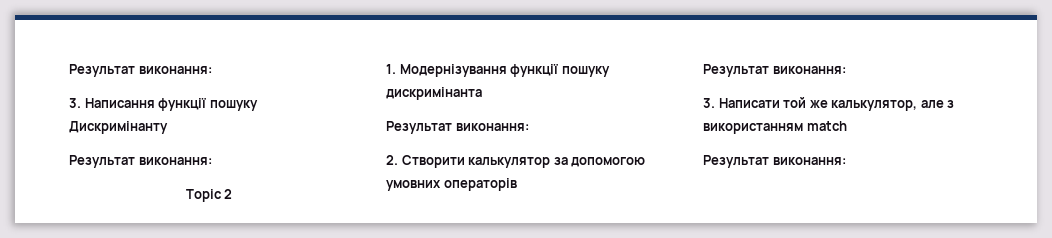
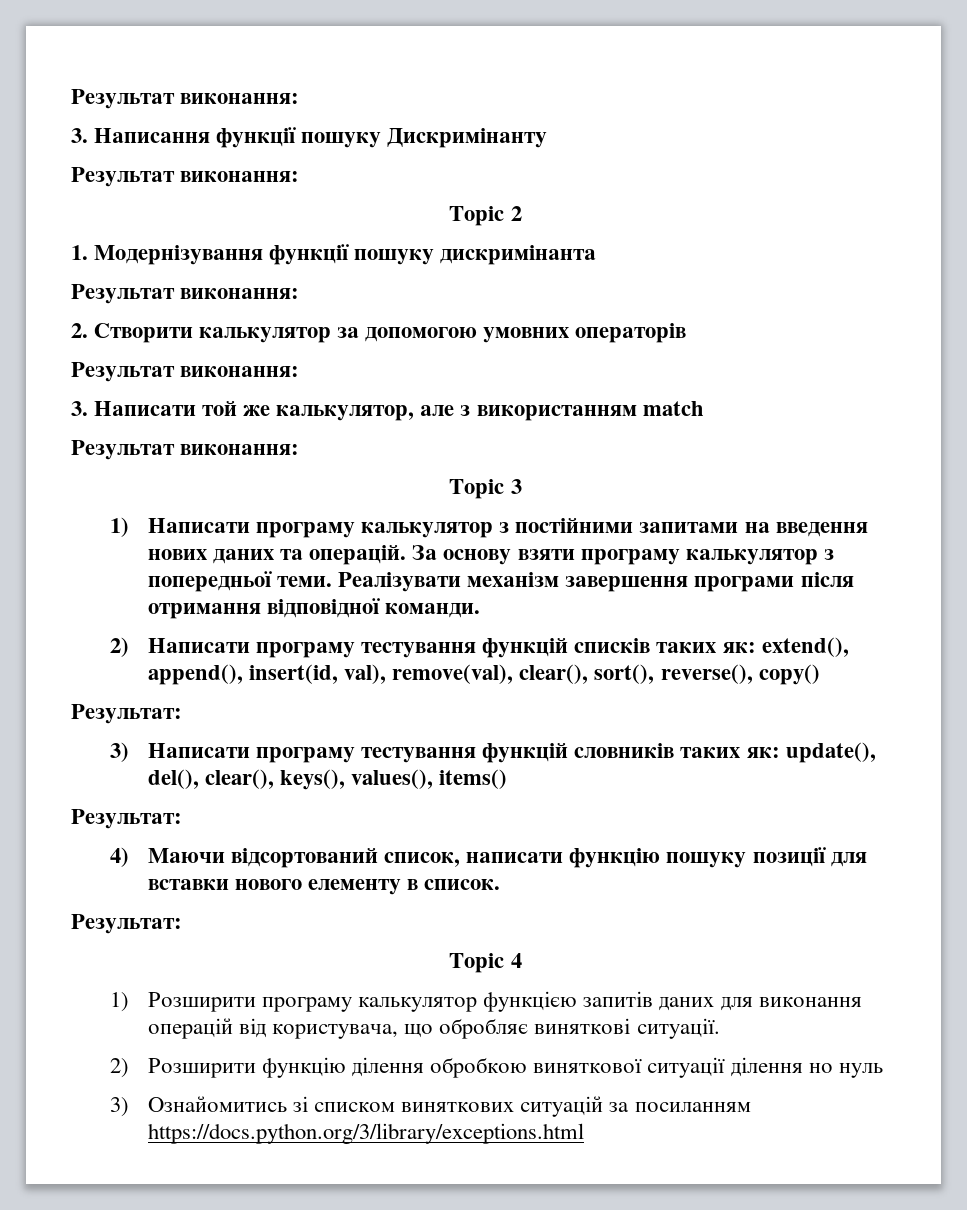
+ Topic 3
+ 1) Написати програму калькулятор з постійними запитами на введення нових даних та операцій. За основу взяти програму калькулятор з попередньої теми. Реалізувати механізм завершення програми після отримання відповідної команди.
+ 2) Написати програму тестування функцій списків таких як: extend(), append(), insert(id, val), remove(val), clear(), sort(), reverse(), copy()
+ Результат:
+ 3) Написати програму тестування функцій словників таких як: update(), del(), clear(), keys(), values(), items()
+ Результат:
+ 4) Маючи відсортований список, написати функцію пошуку позиції для вставки нового елементу в список.
+ Результат:
+ Topic 4
+ 1) Розширити програму калькулятор функцією запитів даних для виконання операцій від користувача, що обробляє виняткові ситуації.
+ 2) Розширити функцію ділення обробкою виняткової ситуації ділення но нуль
+ 3) Ознайомитись зі списком виняткових ситуацій за посиланням https://docs.python.org/3/library/exceptions.html

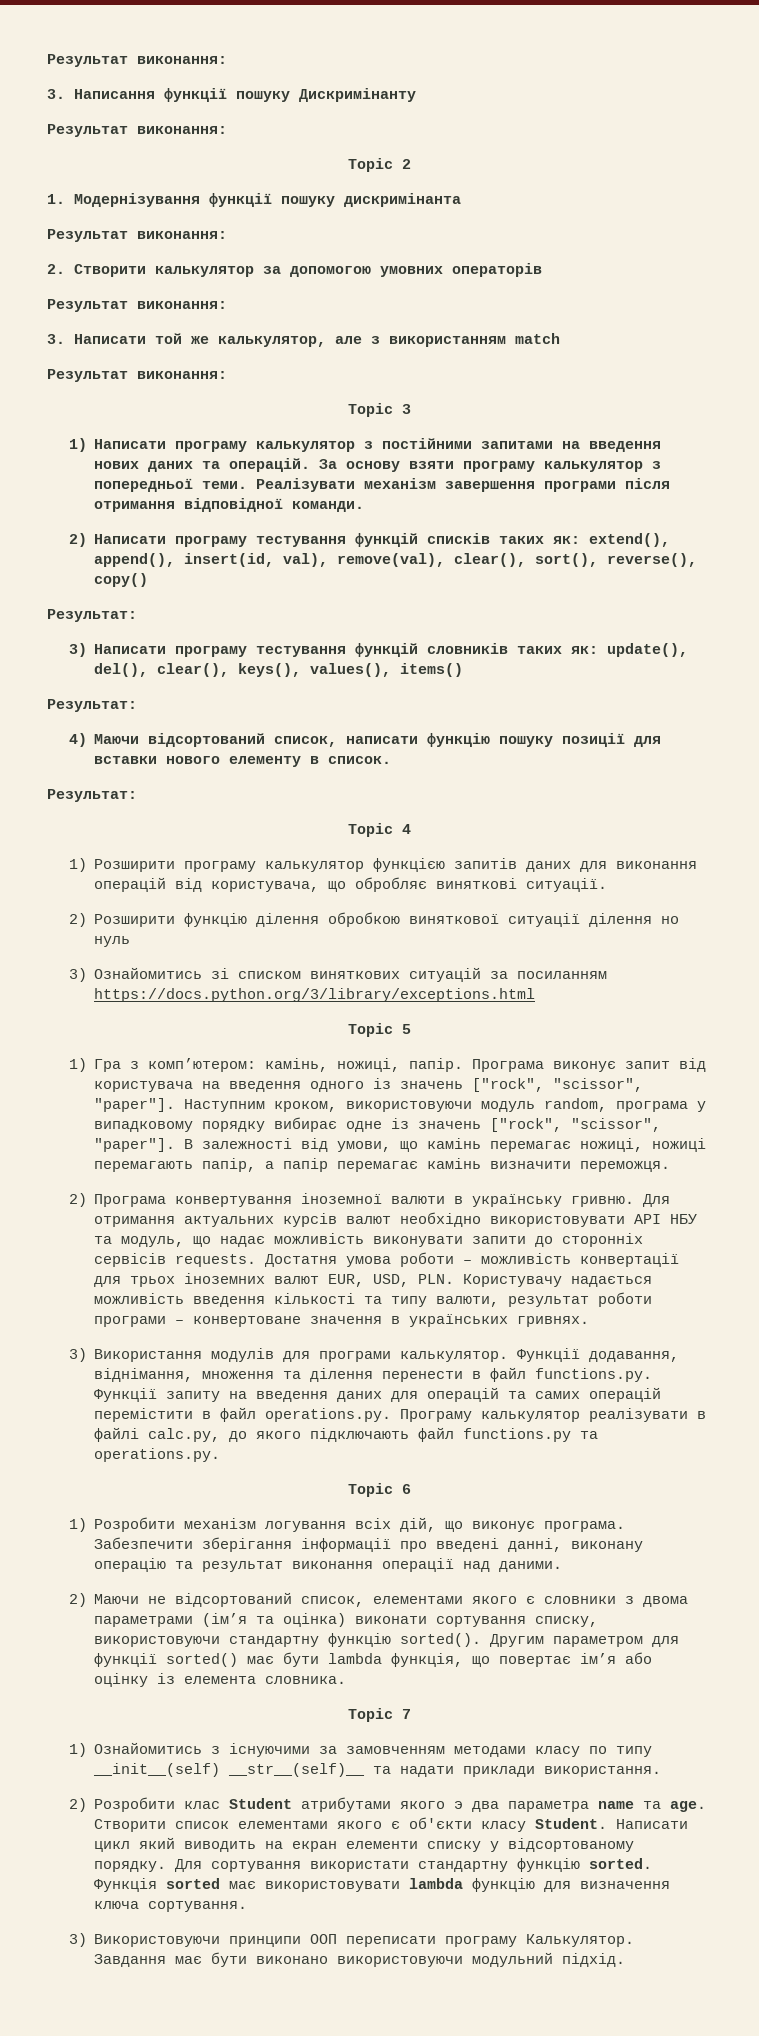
+ Topic 5
+ 1) Гра з комп’ютером: камінь, ножиці, папір. Програма виконує запит від користувача на введення одного із значень ["rock", "scissor", "paper"]. Наступним кроком, використовуючи модуль random, програма у випадковому порядку вибирає одне із значень ["rock", "scissor", "paper"]. В залежності від умови, що камінь перемагає ножиці, ножиці перемагають папір, а папір перемагає камінь визначити переможця.
+ 2) Програма конвертування іноземної валюти в українську гривню. Для отримання актуальних курсів валют необхідно використовувати API НБУ та модуль, що надає можливість виконувати запити до сторонніх сервісів requests. Достатня умова роботи – можливість конвертації для трьох іноземних валют EUR, USD, PLN. Користувачу надається можливість введення кількості та типу валюти, результат роботи програми – конвертоване значення в українських гривнях.
+ 3) Використання модулів для програми калькулятор. Функції додавання, віднімання, множення та ділення перенести в файл functions.py. Функції запиту на введення даних для операцій та самих операцій перемістити в файл operations.py. Програму калькулятор реалізувати в файлі calc.py, до якого підключають файл functions.py та operations.py.
+ Topic 6
+ 1) Розробити механізм логування всіх дій, що виконує програма. Забезпечити зберігання інформації про введені данні, виконану операцію та результат виконання операції над даними.
+ 2) Маючи не відсортований список, елементами якого є словники з двома параметрами (ім’я та оцінка) виконати сортування списку, використовуючи стандартну функцію sorted(). Другим параметром для функції sorted() має бути lambda функція, що повертає ім’я або оцінку із елемента словника.
+ Topic 7
+ 1) Ознайомитись з існуючими за замовченням методами класу по типу __init__(self) __str__(self)__ та надати приклади використання.
+ 2) Розробити клас Student атрибутами якого э два параметра name та age. Створити список елементами якого є об'єкти класу Student. Написати цикл який виводить на екран елементи списку у відсортованому порядку. Для сортування використати стандартну функцію sorted. Функція sorted має використовувати lambda функцію для визначення ключа сортування.
+ 3) Використовуючи принципи ООП переписати програму Калькулятор. Завдання має бути виконано використовуючи модульний підхід.

